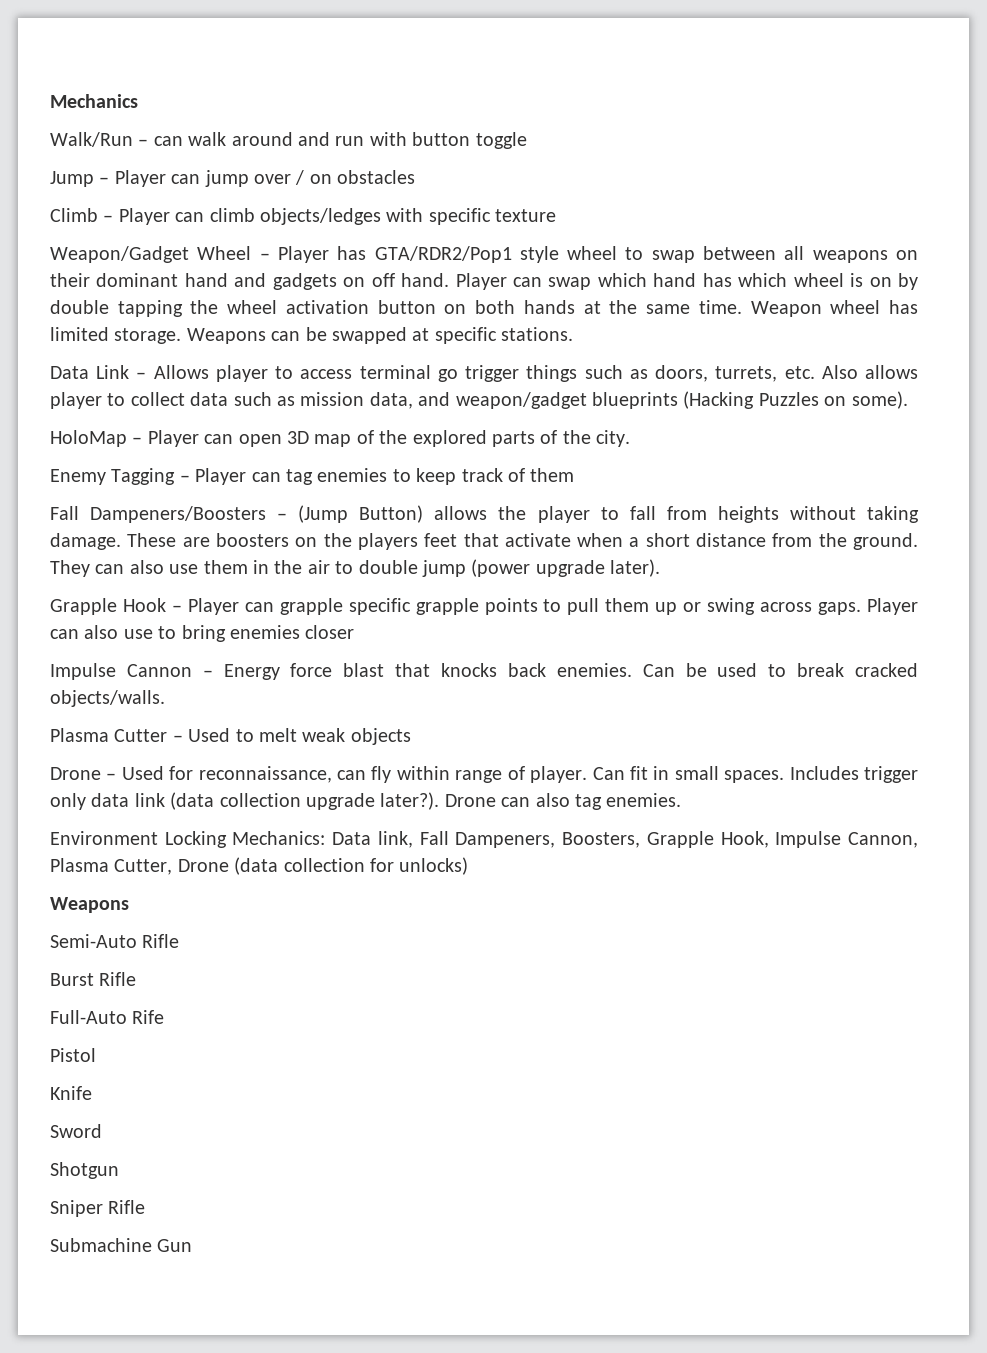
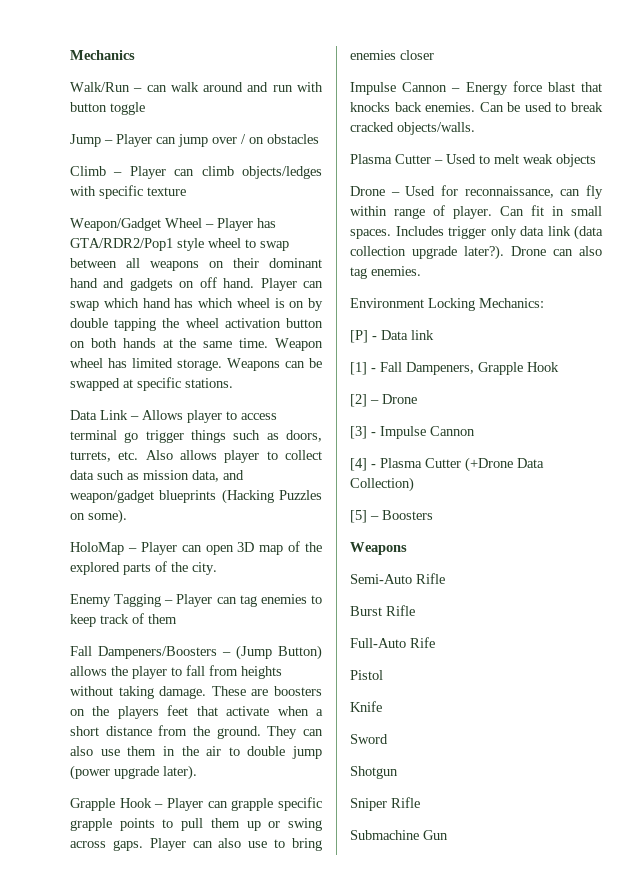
- Environment Locking Mechanics: Data link, Fall Dampeners, Boosters, Grapple Hook, Impulse Cannon, Plasma Cutter, Drone (data collection for unlocks)
+ Environment Locking Mechanics:
+ [P] - Data link
+ [1] - Fall Dampeners, Grapple Hook
+ [2] – Drone
+ [3] - Impulse Cannon
+ [4] - Plasma Cutter (+Drone Data Collection)
+ [5] – Boosters

